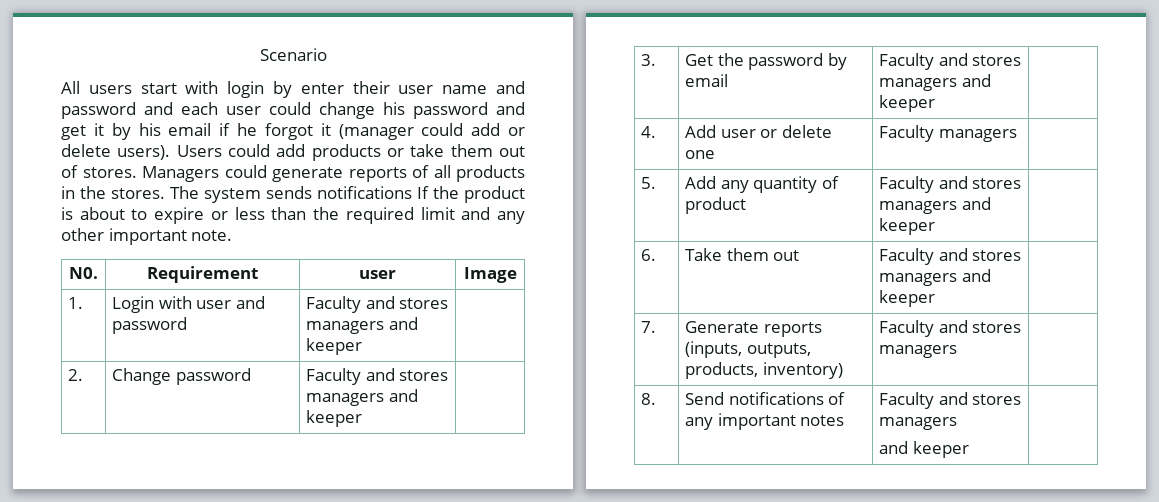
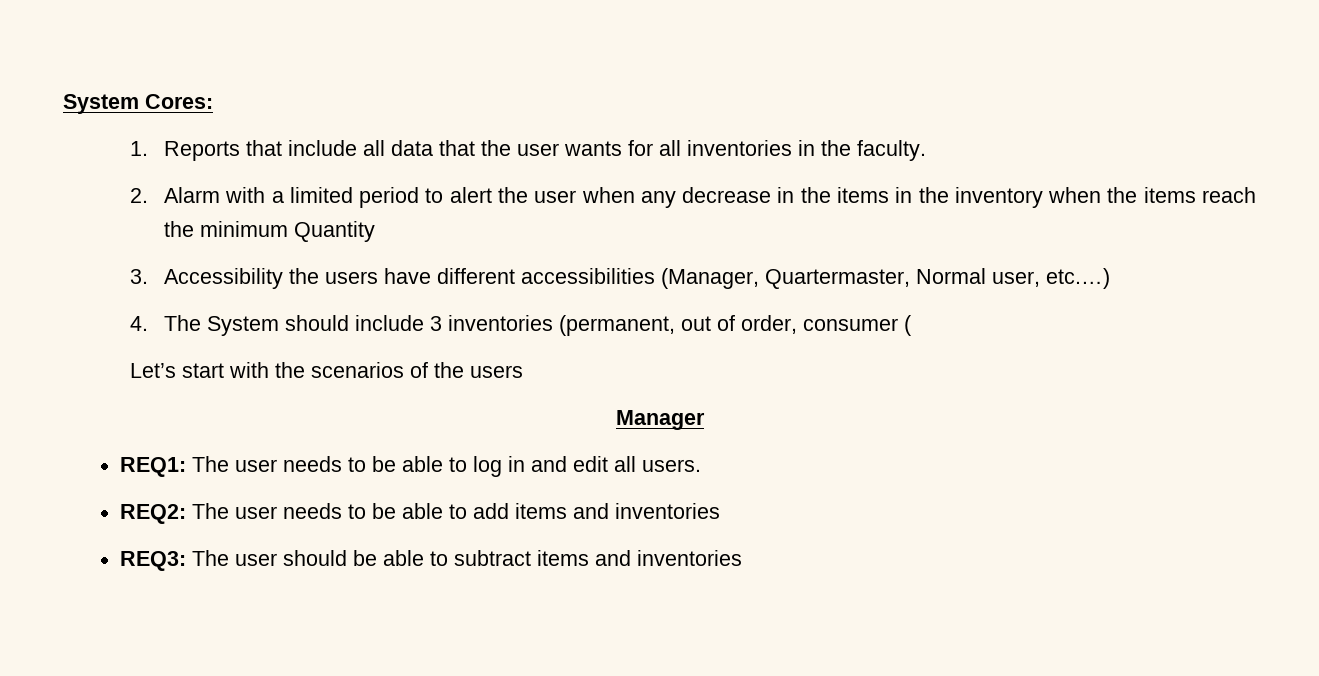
- Scenario
- All users start with login by enter their user name and password and each user could change his password and get it by his email if he forgot it (manager could add or delete users). Users could add products or take them out of stores. Managers could generate reports of all products in the stores. The system sends notifications If the product is about to expire or less than the required limit and any other important note.
- N0. | Requirement | user | Image
- 1. | Login with user and password | Faculty and stores managers and keeper |
- 2. | Change password | Faculty and stores managers and keeper |
- 3. | Get the password by email | Faculty and stores managers and keeper |
- 4. | Add user or delete one | Faculty managers |
- 5. | Add any quantity of product | Faculty and stores managers and keeper |
- 6. | Take them out | Faculty and stores managers and keeper |
- 7. | Generate reports (inputs, outputs, products, inventory) | Faculty and stores managers |
- 8. | Send notifications of any important notes | Faculty and stores managers
- and keeper |
+ System Cores:
+ 1. Reports that include all data that the user wants for all inventories in the faculty.
+ 2. Alarm with a limited period to alert the user when any decrease in the items in the inventory when the items reach the minimum Quantity
+ 3. Accessibility the users have different accessibilities (Manager, Quartermaster, Normal user, etc.…)
+ 4. The System should include 3 inventories (permanent, out of order, consumer (
+ Let’s start with the scenarios of the users
+ Manager
+ REQ1: The user needs to be able to log in and edit all users.
+ REQ2: The user needs to be able to add items and inventories
+ REQ3: The user should be able to subtract items and inventories

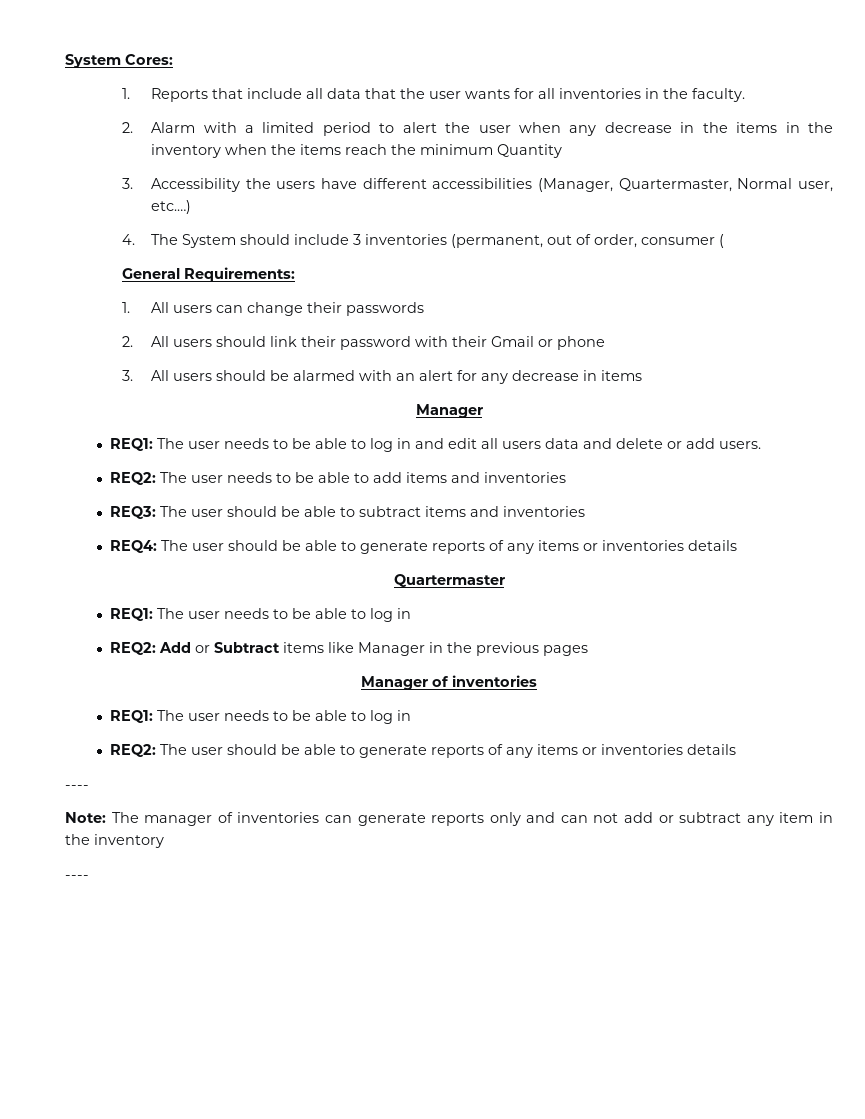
- Let’s start with the scenarios of the users
+ General Requirements:
+ 1. All users can change their passwords
+ 2. All users should link their password with their Gmail or phone
+ 3. All users should be alarmed with an alert for any decrease in items
- REQ1: The user needs to be able to log in and edit all users.
+ REQ1: The user needs to be able to log in and edit all users data and delete or add users.
+ REQ4: The user should be able to generate reports of any items or inventories details
+ Quartermaster
+ REQ1: The user needs to be able to log in
+ REQ2: Add or Subtract items like Manager in the previous pages
+ Manager of inventories
+ REQ1: The user needs to be able to log in
+ REQ2: The user should be able to generate reports of any items or inventories details
+ ----
+ Note: The manager of inventories can generate reports only and can not add or subtract any item in the inventory
+ ----

